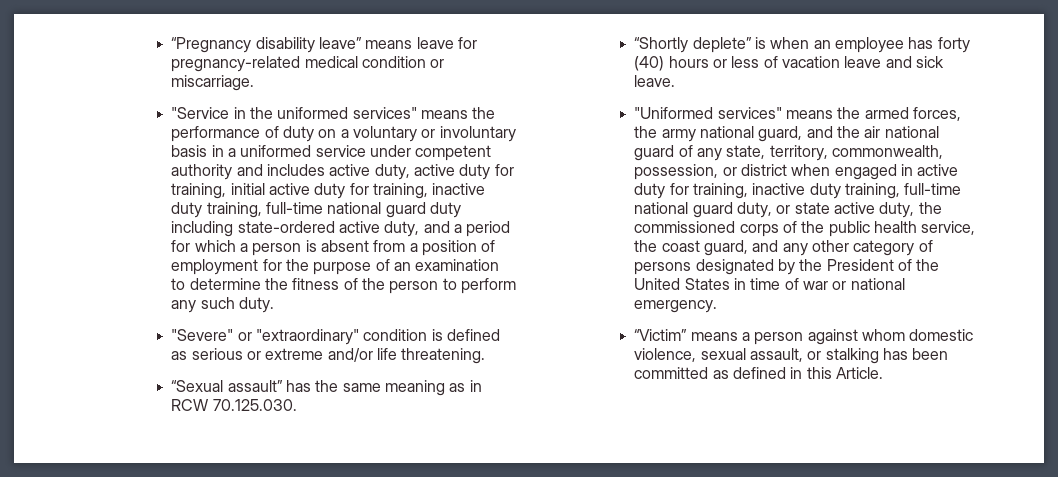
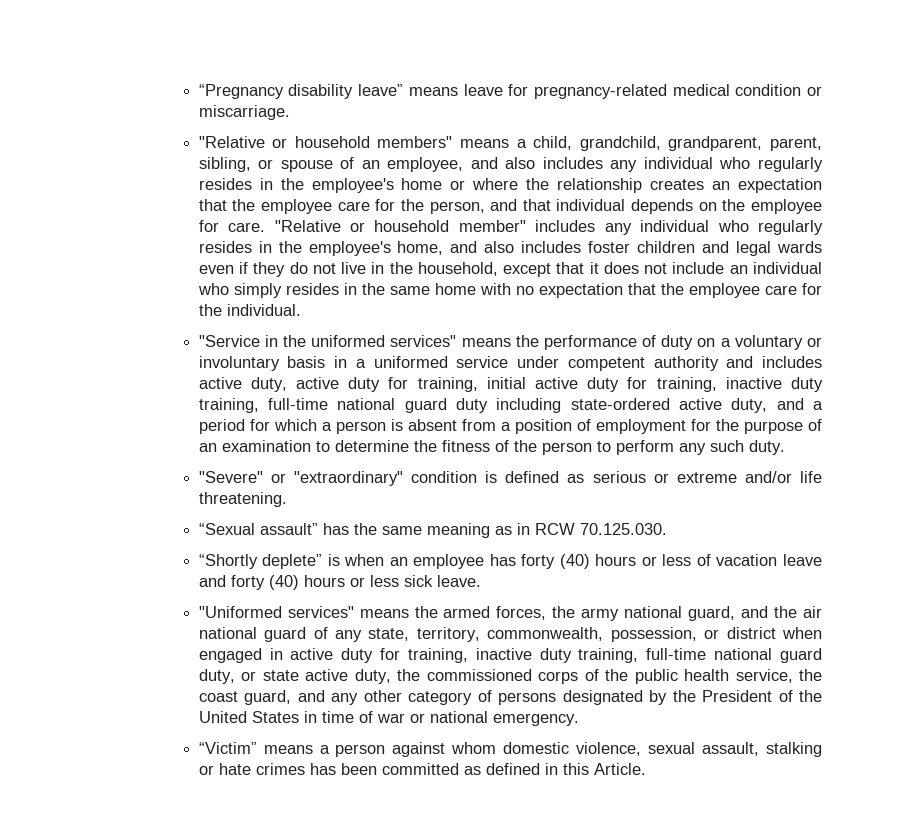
+ "Relative or household members" means a child, grandchild, grandparent, parent, sibling, or spouse of an employee, and also includes any individual who regularly resides in the employee's home or where the relationship creates an expectation that the employee care for the person, and that individual depends on the employee for care. "Relative or household member" includes any individual who regularly resides in the employee's home, and also includes foster children and legal wards even if they do not live in the household, except that it does not include an individual who simply resides in the same home with no expectation that the employee care for the individual.
- “Shortly deplete” is when an employee has forty (40) hours or less of vacation leave and sick leave.
+ “Shortly deplete” is when an employee has forty (40) hours or less of vacation leave and forty (40) hours or less sick leave.
- “Victim” means a person against whom domestic violence, sexual assault, or stalking has been committed as defined in this Article.
+ “Victim” means a person against whom domestic violence, sexual assault, stalking or hate crimes has been committed as defined in this Article.

